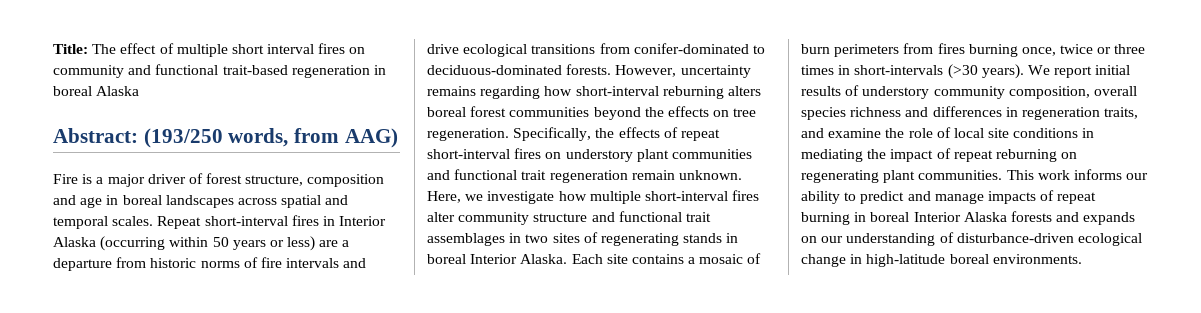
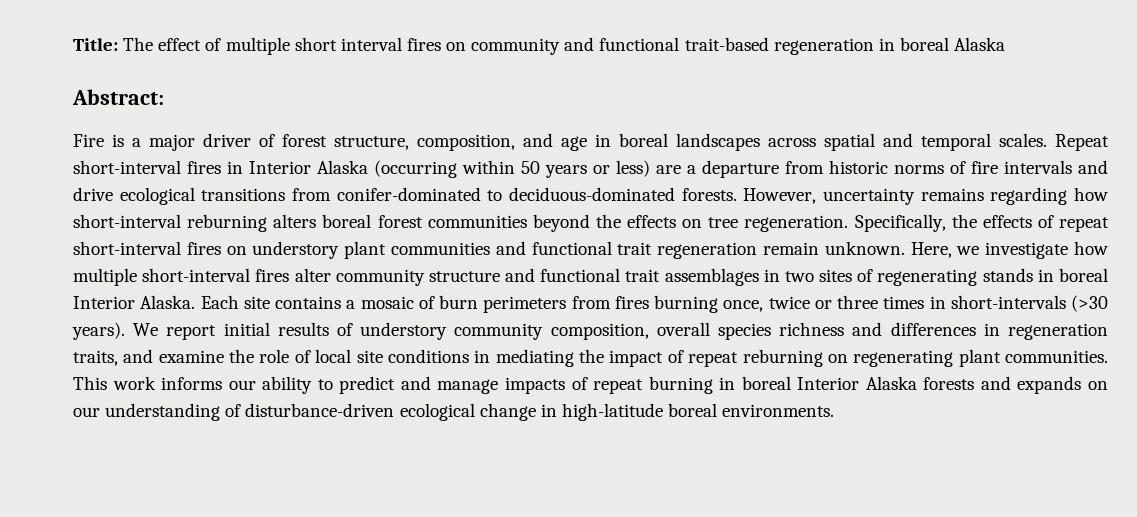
- Abstract: (193/250 words, from AAG)
+ Abstract:
- Fire is a major driver of forest structure, composition and age in boreal landscapes across spatial and temporal scales.
+ Fire is a major driver of forest structure, composition, and age in boreal landscapes across spatial and temporal scales.

